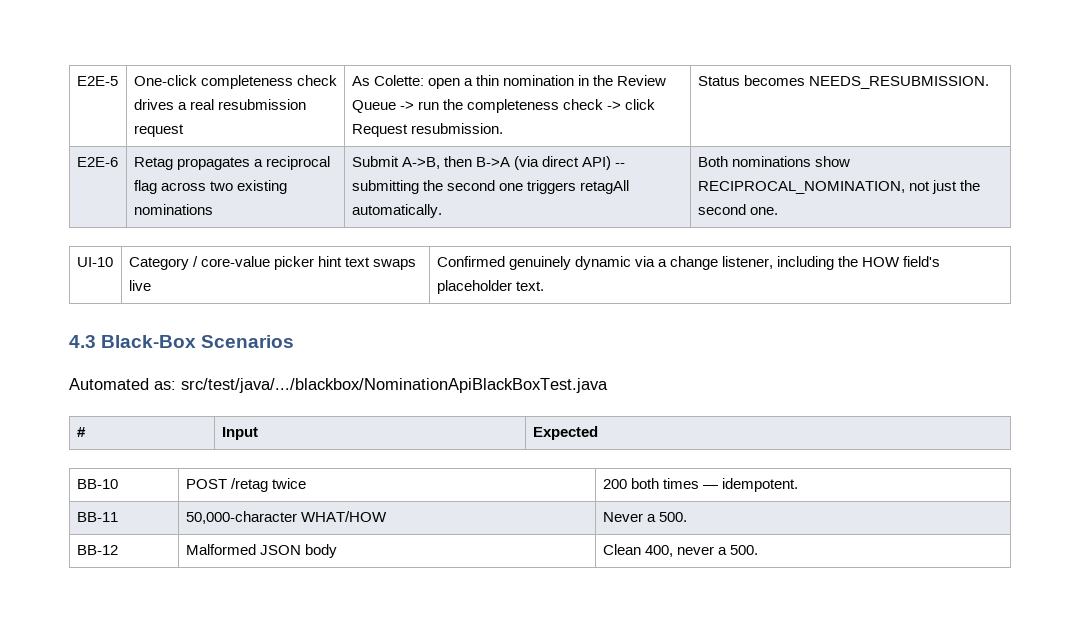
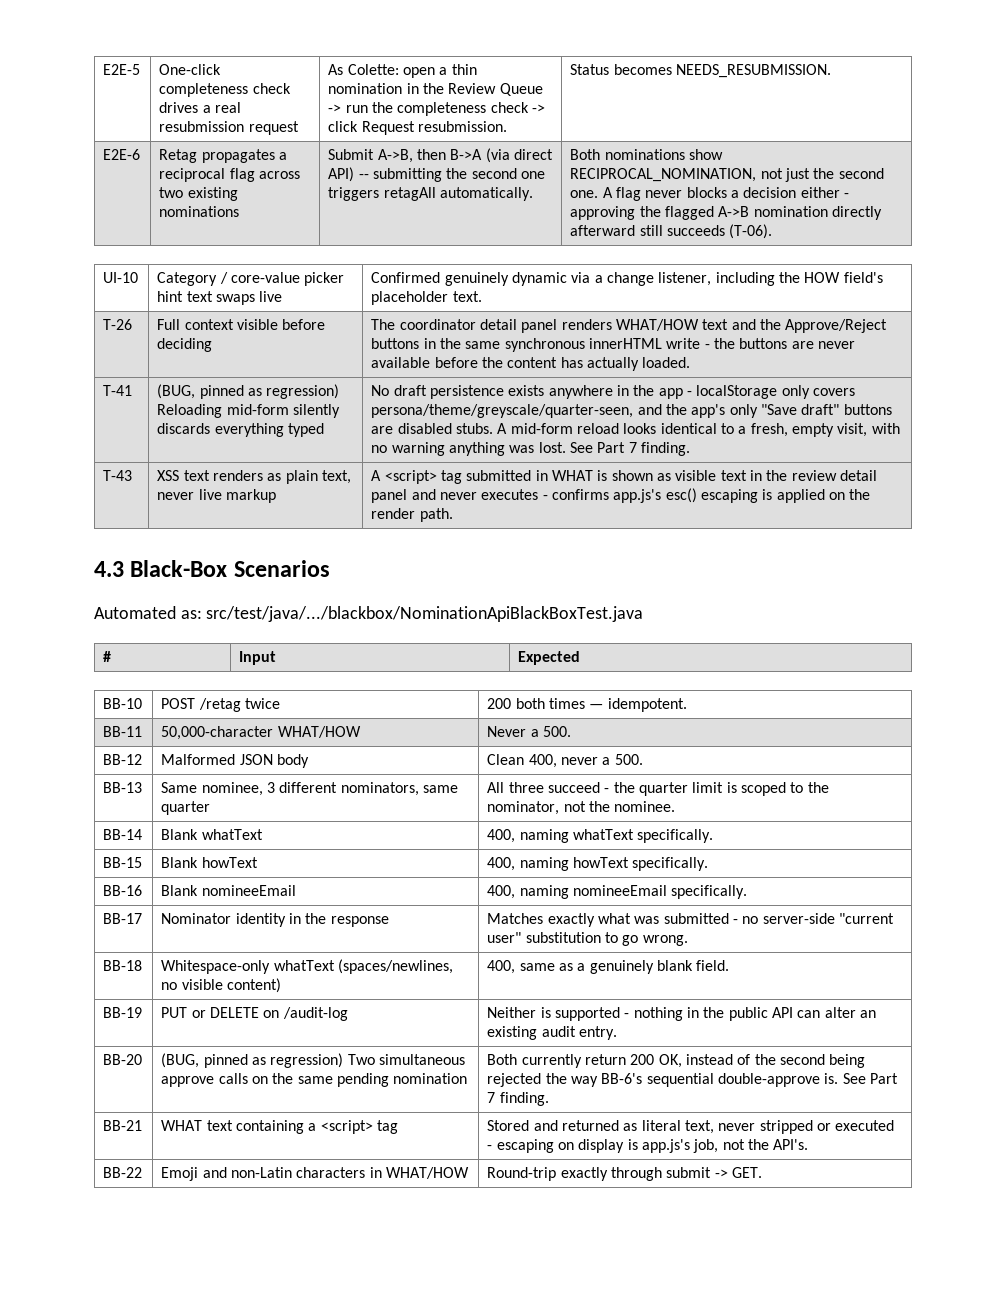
+ A flag never blocks a decision either - approving the flagged A->B nomination directly afterward still succeeds (T-06).
+ T-26 | Full context visible before deciding | The coordinator detail panel renders WHAT/HOW text and the Approve/Reject buttons in the same synchronous innerHTML write - the buttons are never available before the content has actually loaded.
+ T-41 | (BUG, pinned as regression) Reloading mid-form silently discards everything typed | No draft persistence exists anywhere in the app - localStorage only covers persona/theme/greyscale/quarter-seen, and the app's only "Save draft" buttons are disabled stubs. A mid-form reload looks identical to a fresh, empty visit, with no warning anything was lost. See Part 7 finding.
+ T-43 | XSS text renders as plain text, never live markup | A <script> tag submitted in WHAT is shown as visible text in the review detail panel and never executes - confirms app.js's esc() escaping is applied on the render path.
+ BB-13 | Same nominee, 3 different nominators, same quarter | All three succeed - the quarter limit is scoped to the nominator, not the nominee.
+ BB-14 | Blank whatText | 400, naming whatText specifically.
+ BB-15 | Blank howText | 400, naming howText specifically.
+ BB-16 | Blank nomineeEmail | 400, naming nomineeEmail specifically.
+ BB-17 | Nominator identity in the response | Matches exactly what was submitted - no server-side "current user" substitution to go wrong.
+ BB-18 | Whitespace-only whatText (spaces/newlines, no visible content) | 400, same as a genuinely blank field.
+ BB-19 | PUT or DELETE on /audit-log | Neither is supported - nothing in the public API can alter an existing audit entry.
+ BB-20 | (BUG, pinned as regression) Two simultaneous approve calls on the same pending nomination | Both currently return 200 OK, instead of the second being rejected the way BB-6's sequential double-approve is. See Part 7 finding.
+ BB-21 | WHAT text containing a <script> tag | Stored and returned as literal text, never stripped or executed - escaping on display is app.js's job, not the API's.
+ BB-22 | Emoji and non-Latin characters in WHAT/HOW | Round-trip exactly through submit -> GET.

